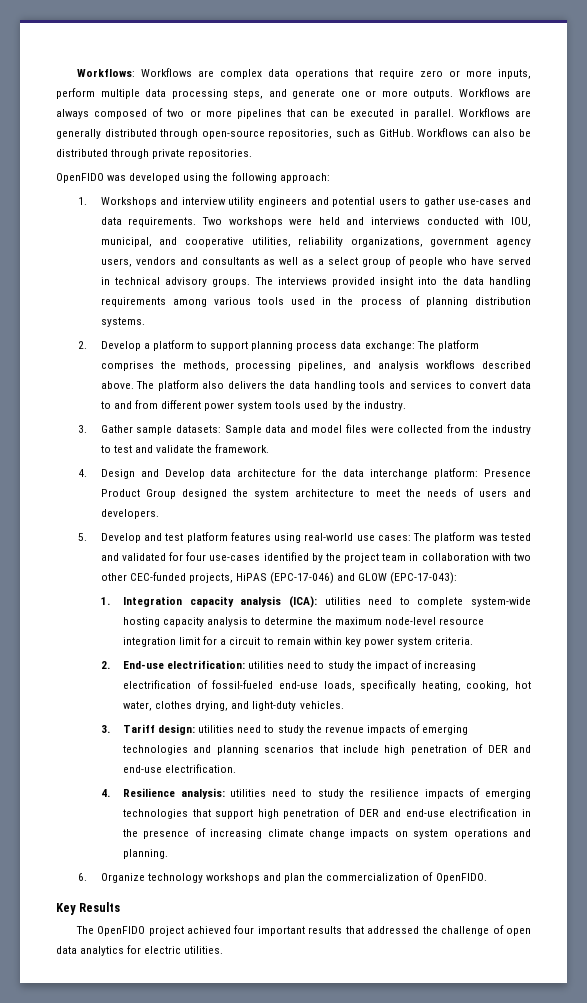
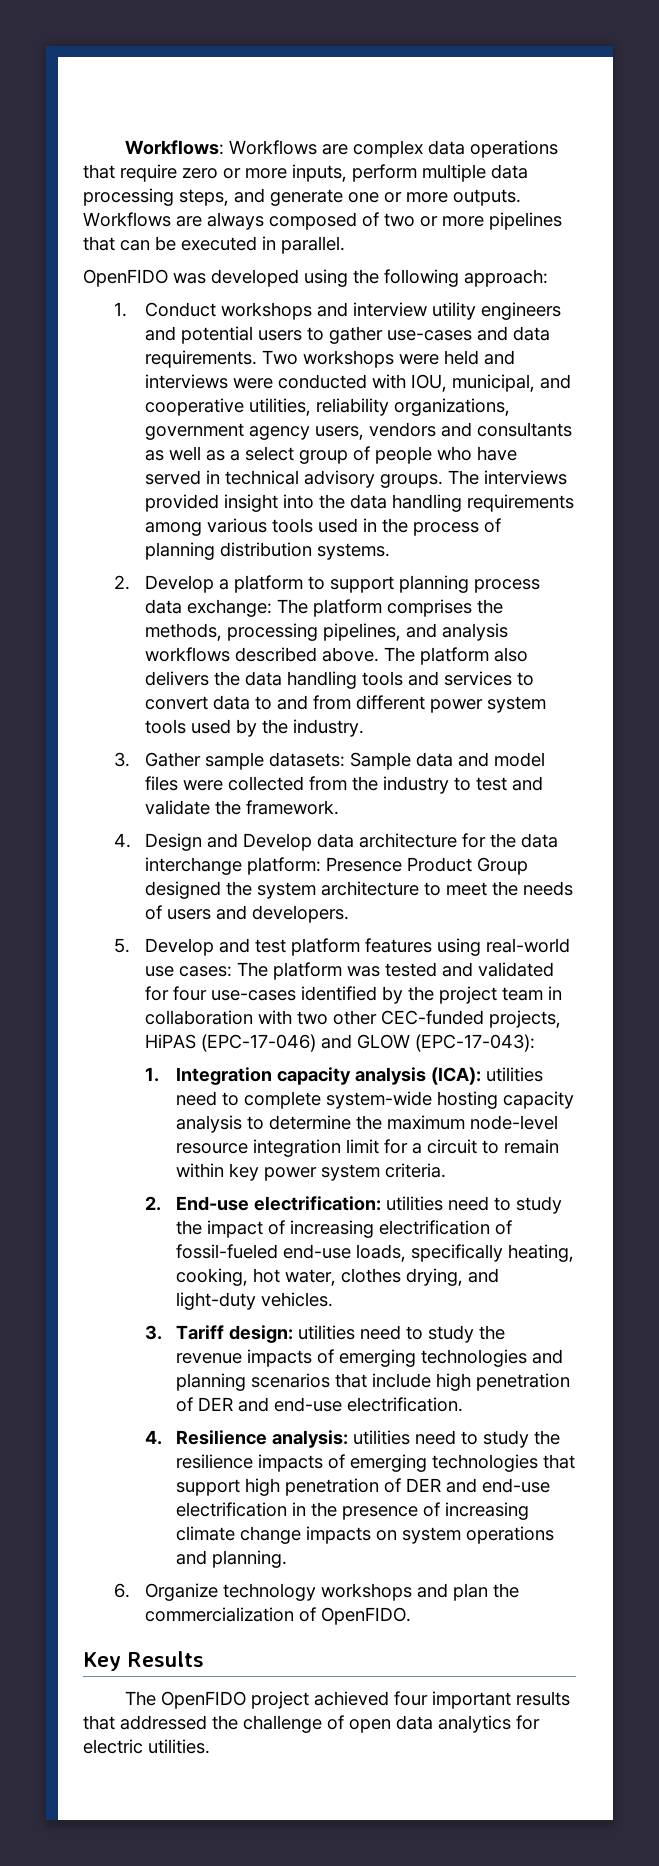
- Workflows are generally distributed through open-source repositories, such as GitHub. Workflows can also be distributed through private repositories.
- 1. Workshops and interview utility engineers and potential users to gather use-cases and data requirements.
+ 1. Conduct workshops and interview utility engineers and potential users to gather use-cases and data requirements.
- Two workshops were held and interviews conducted with IOU, municipal, and cooperative utilities, reliability organizations, government agency users, vendors and consultants as well as a select group of people who have served in technical advisory groups.
+ Two workshops were held and interviews were conducted with IOU, municipal, and cooperative utilities, reliability organizations, government agency users, vendors and consultants as well as a select group of people who have served in technical advisory groups.

